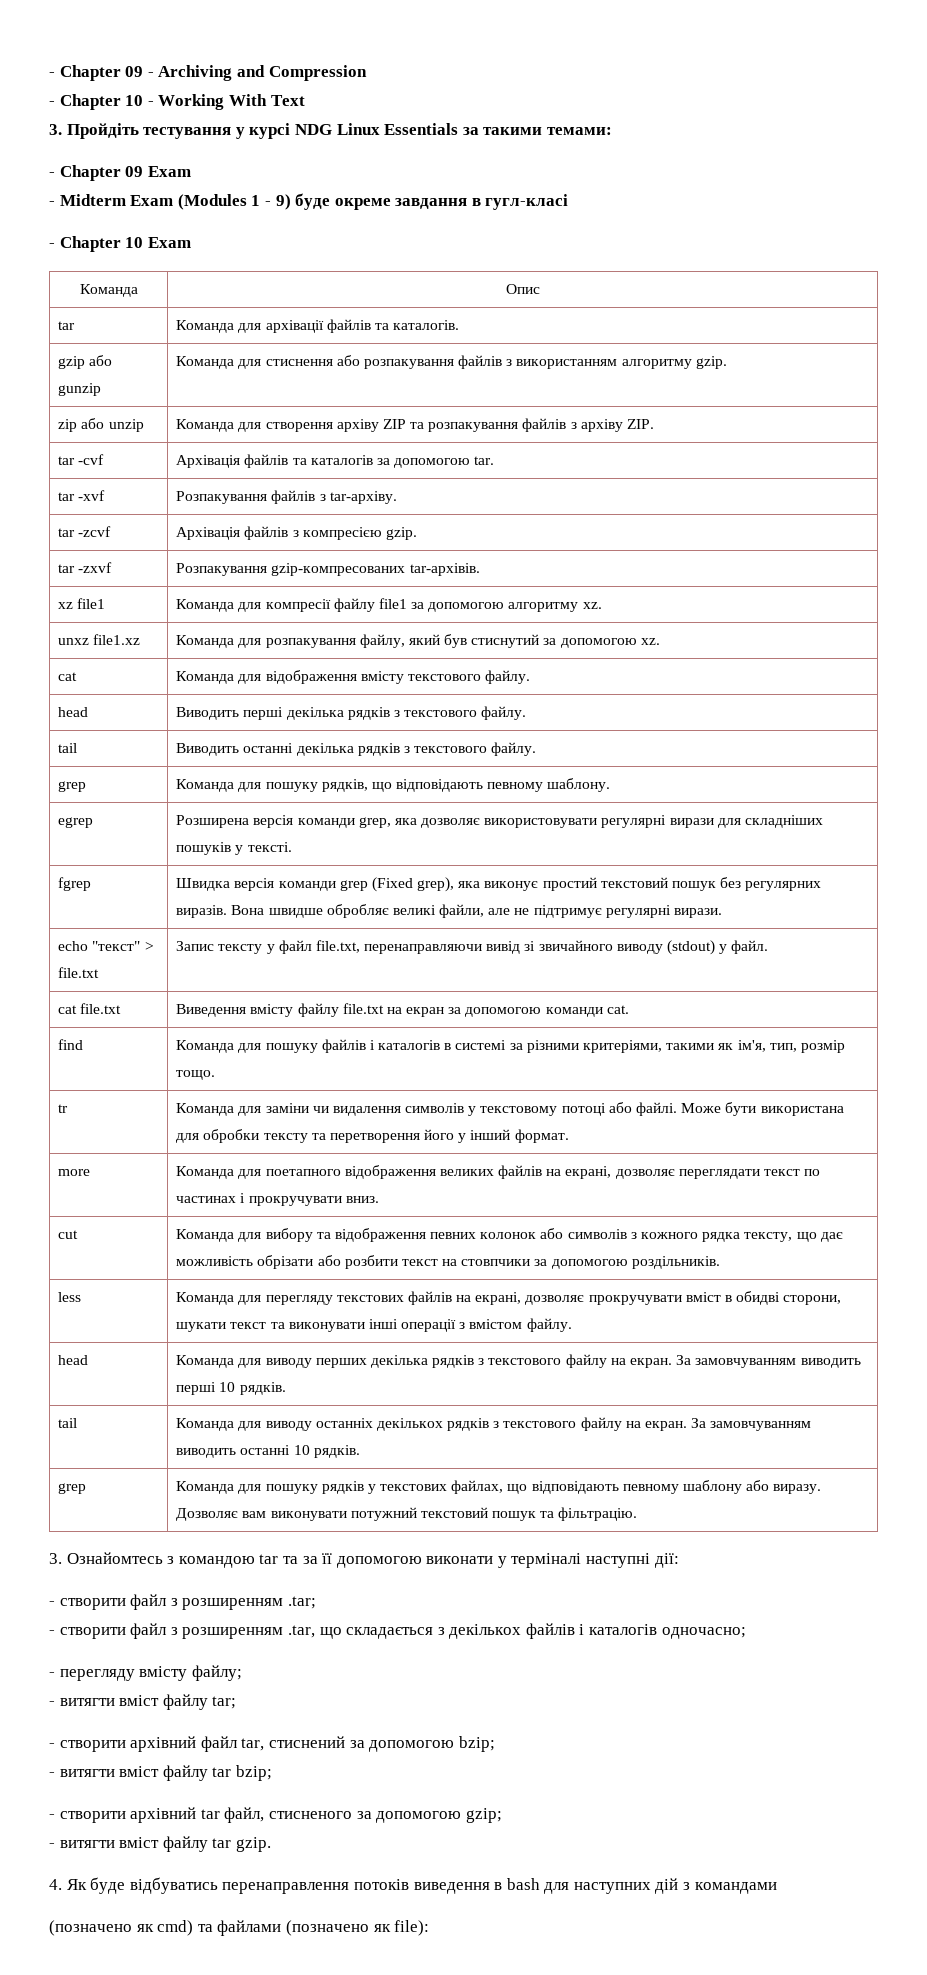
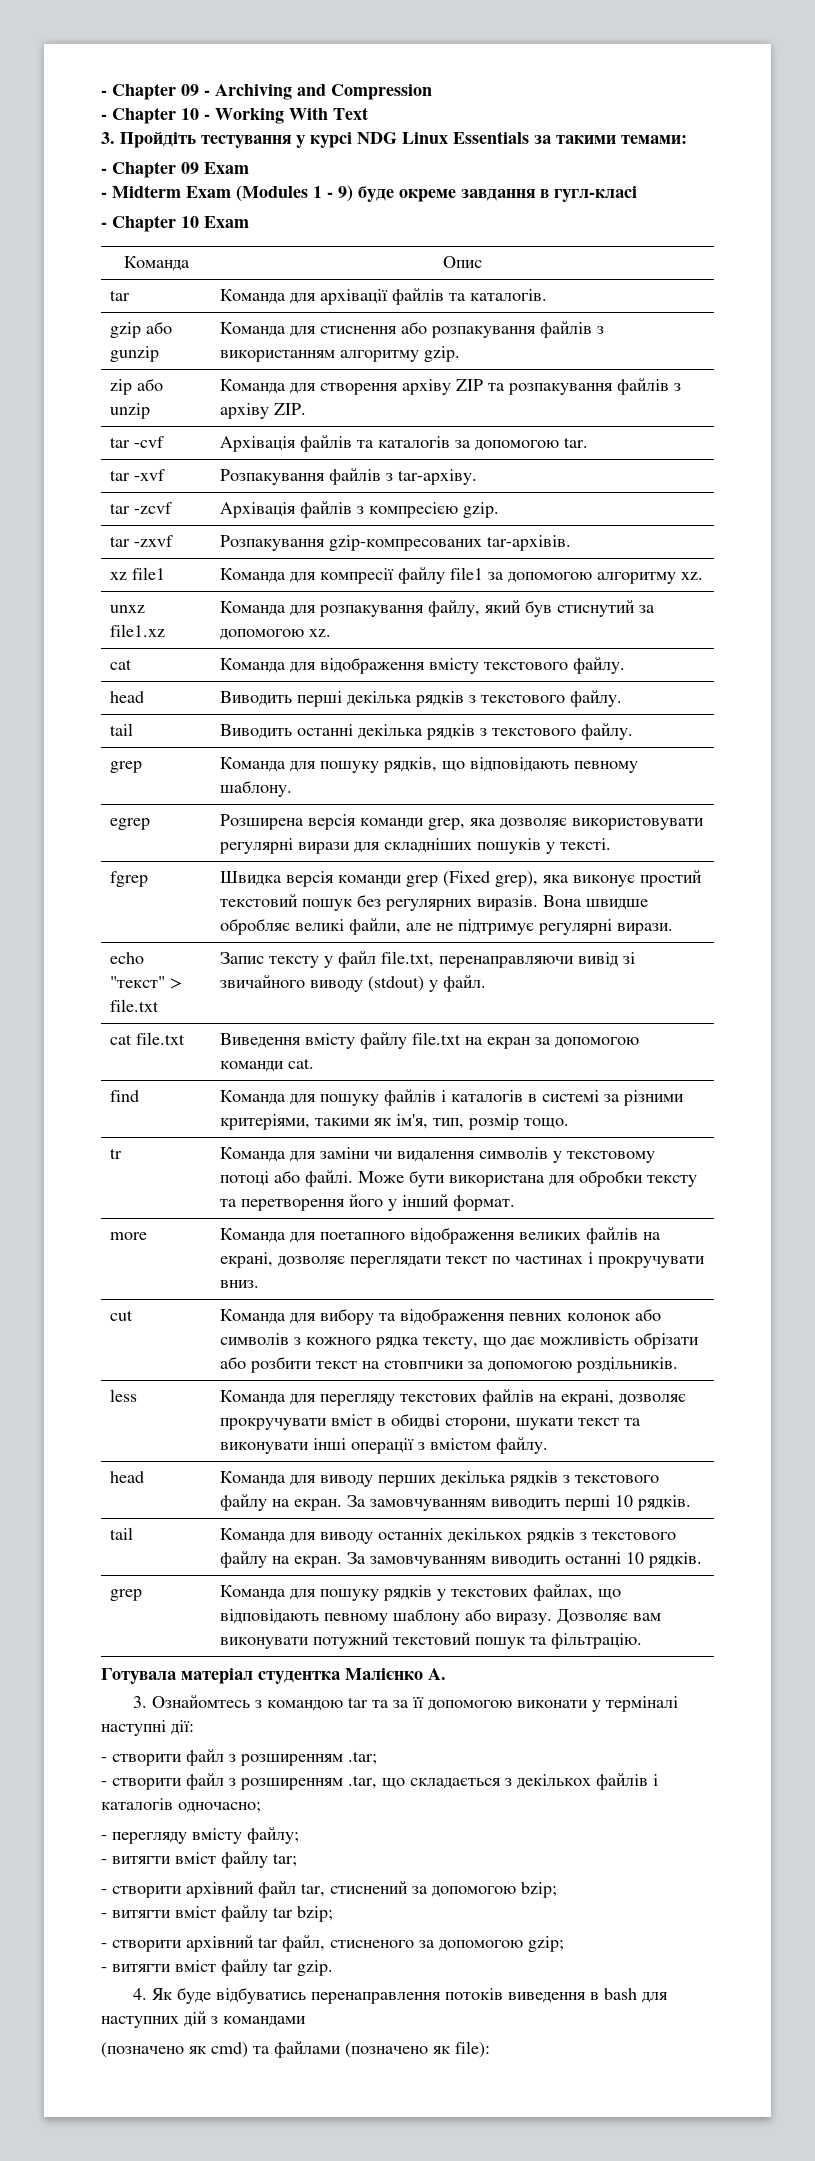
+ Готувала матеріал студентка Малієнко А.

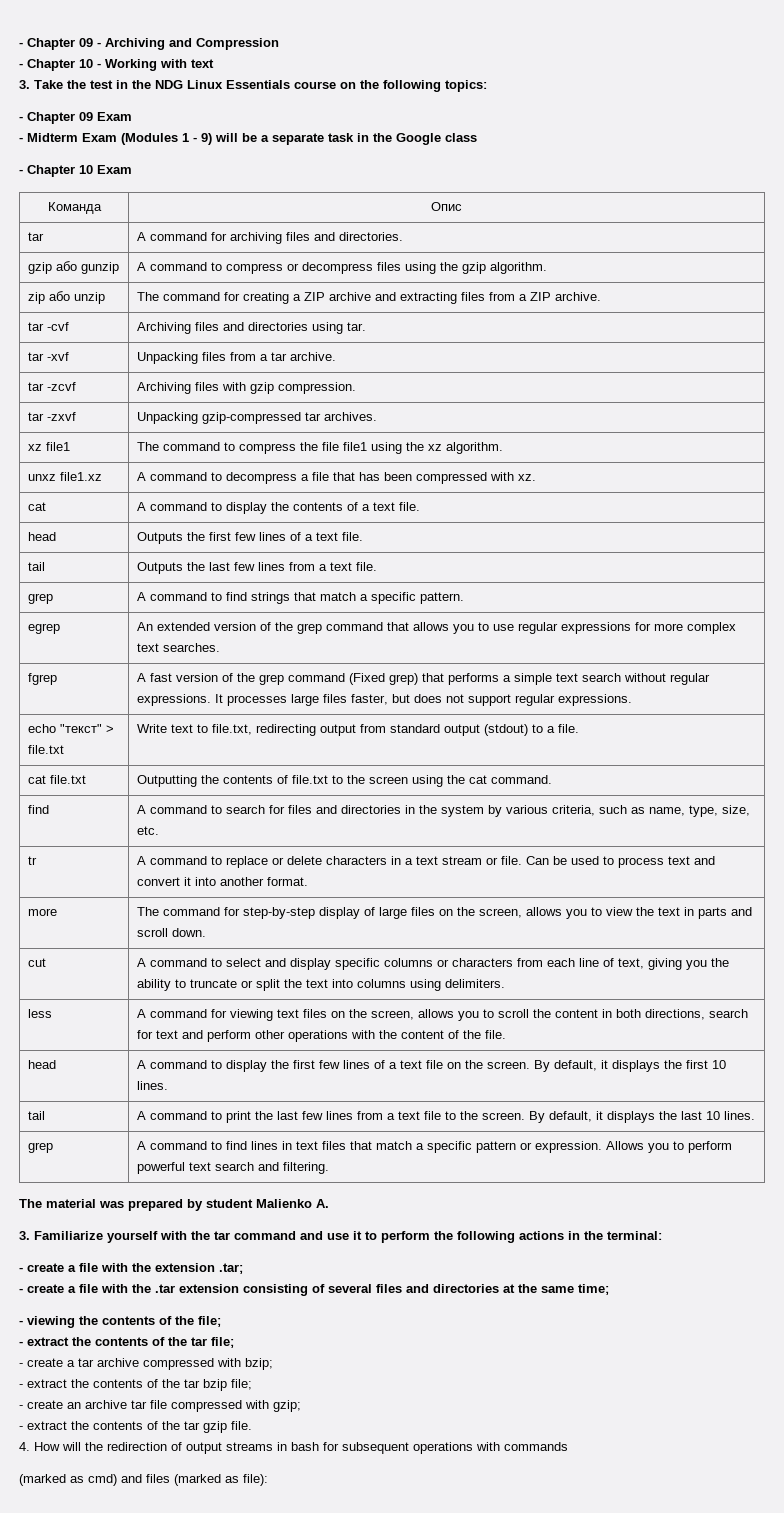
- - Chapter 10 - Working With Text
- 3. Пройдіть тестування у курсі NDG Linux Essentials за такими темами:
+ - Chapter 10 - Working with text
+ 3. Take the test in the NDG Linux Essentials course on the following topics:
- - Midterm Exam (Modules 1 - 9) буде окреме завдання в гугл-класі
+ - Midterm Exam (Modules 1 - 9) will be a separate task in the Google class
- tar | Команда для архівації файлів та каталогів.
- gzip або gunzip | Команда для стиснення або розпакування файлів з використанням алгоритму gzip.
- zip або unzip | Команда для створення архіву ZIP та розпакування файлів з архіву ZIP.
- tar -cvf | Архівація файлів та каталогів за допомогою tar.
- tar -xvf | Розпакування файлів з tar-архіву.
- tar -zcvf | Архівація файлів з компресією gzip.
- tar -zxvf | Розпакування gzip-компресованих tar-архівів.
- xz file1 | Команда для компресії файлу file1 за допомогою алгоритму xz.
- unxz file1.xz | Команда для розпакування файлу, який був стиснутий за допомогою xz.
- cat | Команда для відображення вмісту текстового файлу.
- head | Виводить перші декілька рядків з текстового файлу.
- tail | Виводить останні декілька рядків з текстового файлу.
- grep | Команда для пошуку рядків, що відповідають певному шаблону.
- egrep | Розширена версія команди grep, яка дозволяє використовувати регулярні вирази для складніших пошуків у тексті.
- fgrep | Швидка версія команди grep (Fixed grep), яка виконує простий текстовий пошук без регулярних виразів. Вона швидше обробляє великі файли, але не підтримує регулярні вирази.
- echo "текст" > file.txt | Запис тексту у файл file.txt, перенаправляючи вивід зі звичайного виводу (stdout) у файл.
- cat file.txt | Виведення вмісту файлу file.txt на екран за допомогою команди cat.
- find | Команда для пошуку файлів і каталогів в системі за різними критеріями, такими як ім'я, тип, розмір тощо.
- tr | Команда для заміни чи видалення символів у текстовому потоці або файлі. Може бути використана для обробки тексту та перетворення його у інший формат.
- more | Команда для поетапного відображення великих файлів на екрані, дозволяє переглядати текст по частинах і прокручувати вниз.
- cut | Команда для вибору та відображення певних колонок або символів з кожного рядка тексту, що дає можливість обрізати або розбити текст на стовпчики за допомогою роздільників.
- less | Команда для перегляду текстових файлів на екрані, дозволяє прокручувати вміст в обидві сторони, шукати текст та виконувати інші операції з вмістом файлу.
- head | Команда для виводу перших декілька рядків з текстового файлу на екран. За замовчуванням виводить перші 10 рядків.
- tail | Команда для виводу останніх декількох рядків з текстового файлу на екран. За замовчуванням виводить останні 10 рядків.
- grep | Команда для пошуку рядків у текстових файлах, що відповідають певному шаблону або виразу. Дозволяє вам виконувати потужний текстовий пошук та фільтрацію.
- Готувала матеріал студентка Малієнко А.
- 3. Ознайомтесь з командою tar та за її допомогою виконати у терміналі наступні дії:
- - створити файл з розширенням .tar;
- - створити файл з розширенням .tar, що складається з декількох файлів і каталогів одночасно;
- - перегляду вмісту файлу;
- - витягти вміст файлу tar;
- - створити архівний файл tar, стиснений за допомогою bzip;
- - витягти вміст файлу tar bzip;
- - створити архівний tar файл, стисненого за допомогою gzip;
- - витягти вміст файлу tar gzip.
- 4. Як буде відбуватись перенаправлення потоків виведення в bash для наступних дій з командами
- (позначено як cmd) та файлами (позначено як file):
+ tar | A command for archiving files and directories.
+ gzip або gunzip | A command to compress or decompress files using the gzip algorithm.
+ zip або unzip | The command for creating a ZIP archive and extracting files from a ZIP archive.
+ tar -cvf | Archiving files and directories using tar.
+ tar -xvf | Unpacking files from a tar archive.
+ tar -zcvf | Archiving files with gzip compression.
+ tar -zxvf | Unpacking gzip-compressed tar archives.
+ xz file1 | The command to compress the file file1 using the xz algorithm.
+ unxz file1.xz | A command to decompress a file that has been compressed with xz.
+ cat | A command to display the contents of a text file.
+ head | Outputs the first few lines of a text file.
+ tail | Outputs the last few lines from a text file.
+ grep | A command to find strings that match a specific pattern.
+ egrep | An extended version of the grep command that allows you to use regular expressions for more complex text searches.
+ fgrep | A fast version of the grep command (Fixed grep) that performs a simple text search without regular expressions. It processes large files faster, but does not support regular expressions.
+ echo "текст" > file.txt | Write text to file.txt, redirecting output from standard output (stdout) to a file.
+ cat file.txt | Outputting the contents of file.txt to the screen using the cat command.
+ find | A command to search for files and directories in the system by various criteria, such as name, type, size, etc.
+ tr | A command to replace or delete characters in a text stream or file. Can be used to process text and convert it into another format.
+ more | The command for step-by-step display of large files on the screen, allows you to view the text in parts and scroll down.
+ cut | A command to select and display specific columns or characters from each line of text, giving you the ability to truncate or split the text into columns using delimiters.
+ less | A command for viewing text files on the screen, allows you to scroll the content in both directions, search for text and perform other operations with the content of the file.
+ head | A command to display the first few lines of a text file on the screen. By default, it displays the first 10 lines.
+ tail | A command to print the last few lines from a text file to the screen. By default, it displays the last 10 lines.
+ grep | A command to find lines in text files that match a specific pattern or expression. Allows you to perform powerful text search and filtering.
+ The material was prepared by student Malienko A.
+ 3. Familiarize yourself with the tar command and use it to perform the following actions in the terminal:
+ - create a file with the extension .tar;
+ - create a file with the .tar extension consisting of several files and directories at the same time;
+ - viewing the contents of the file;
+ - extract the contents of the tar file;
+ - create a tar archive compressed with bzip;
+ - extract the contents of the tar bzip file;
+ - create an archive tar file compressed with gzip;
+ - extract the contents of the tar gzip file.
+ 4. How will the redirection of output streams in bash for subsequent operations with commands
+ (marked as cmd) and files (marked as file):

